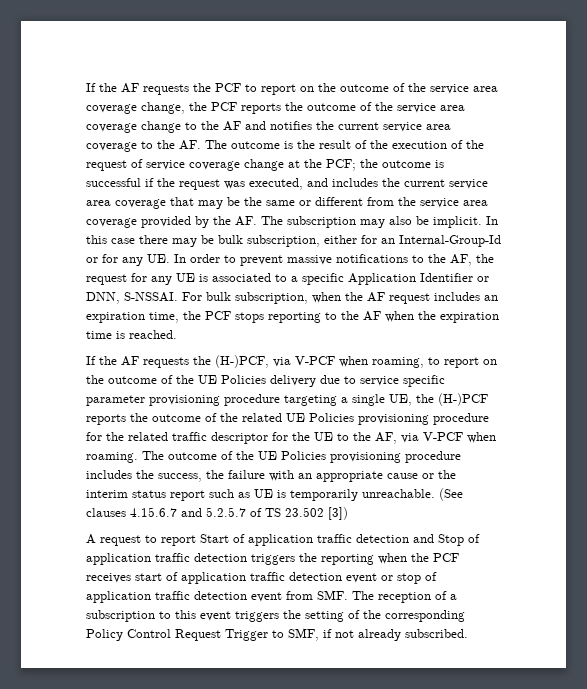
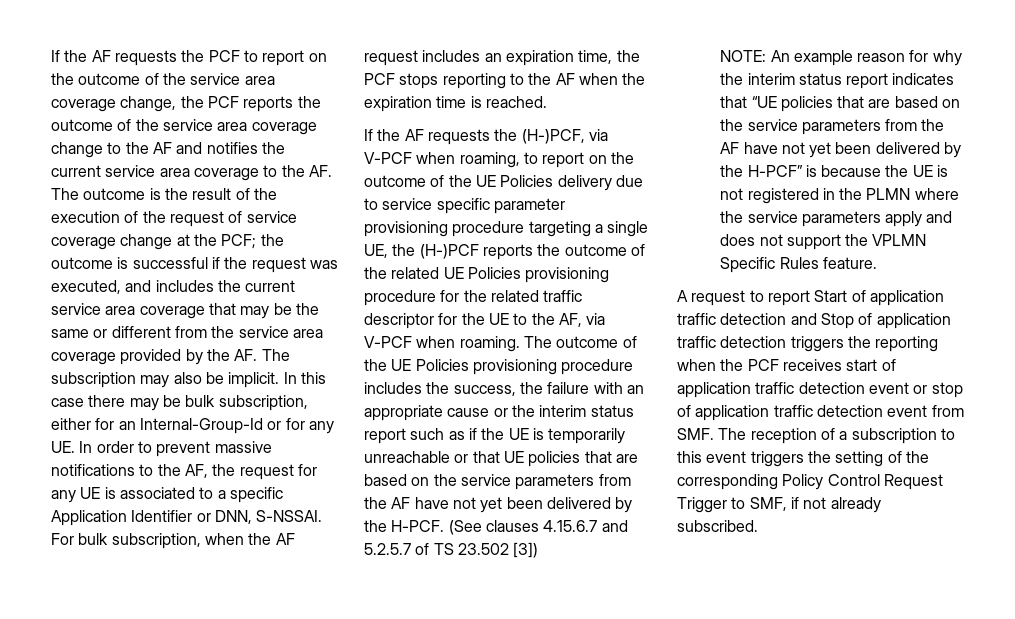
- The outcome of the UE Policies provisioning procedure includes the success, the failure with an appropriate cause or the interim status report such as UE is temporarily unreachable.
+ The outcome of the UE Policies provisioning procedure includes the success, the failure with an appropriate cause or the interim status report such as if the UE is temporarily unreachable or that UE policies that are based on the service parameters from the AF have not yet been delivered by the H-PCF.
+ NOTE: An example reason for why the interim status report indicates that “UE policies that are based on the service parameters from the AF have not yet been delivered by the H-PCF” is because the UE is not registered in the PLMN where the service parameters apply and does not support the VPLMN Specific Rules feature.

